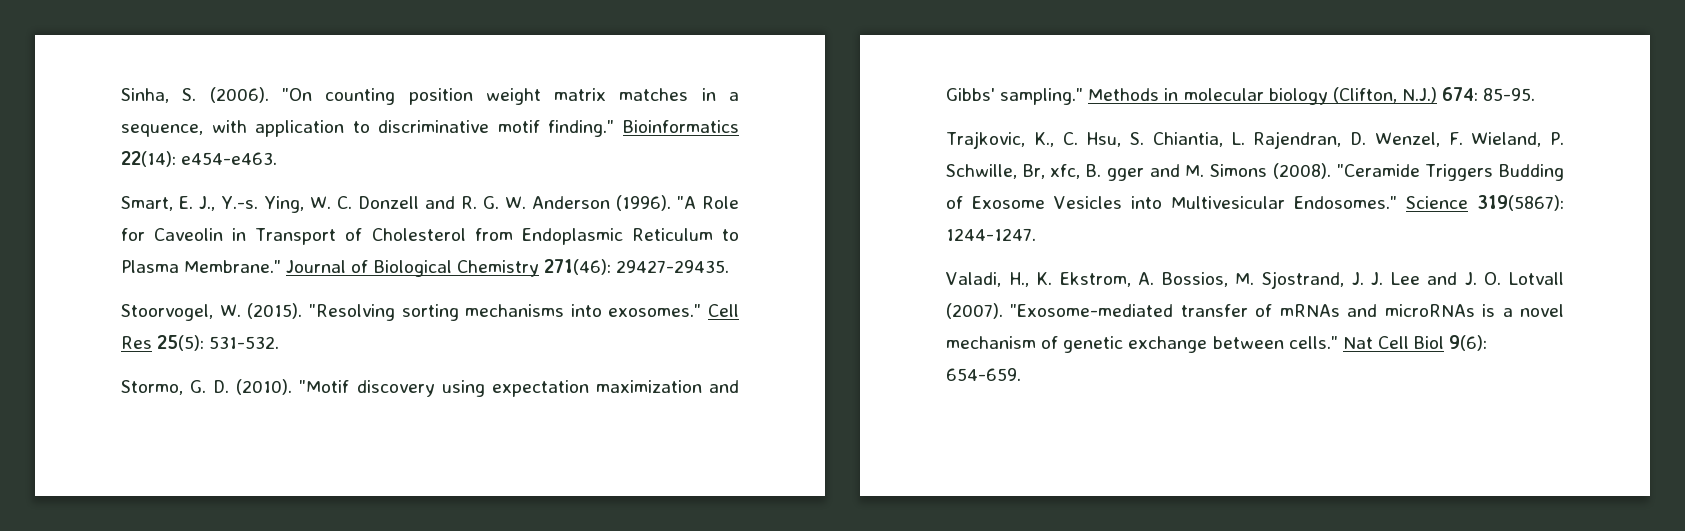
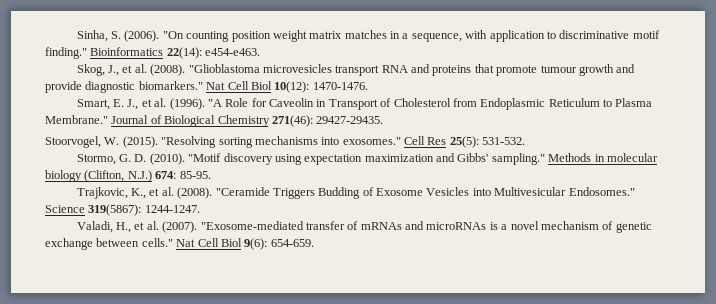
- Smart, E. J., Y.-s. Ying, W. C. Donzell and R. G. W. Anderson (1996).
+ Skog, J., et al. (2008). "Glioblastoma microvesicles transport RNA and proteins that promote tumour growth and provide diagnostic biomarkers." Nat Cell Biol 10(12): 1470-1476.
+ Smart, E. J., et al. (1996).
- Trajkovic, K., C. Hsu, S. Chiantia, L. Rajendran, D. Wenzel, F. Wieland, P. Schwille, Br, xfc, B. gger and M. Simons (2008).
+ Trajkovic, K., et al. (2008).
- Valadi, H., K. Ekstrom, A. Bossios, M. Sjostrand, J. J. Lee and J. O. Lotvall (2007).
+ Valadi, H., et al. (2007).

